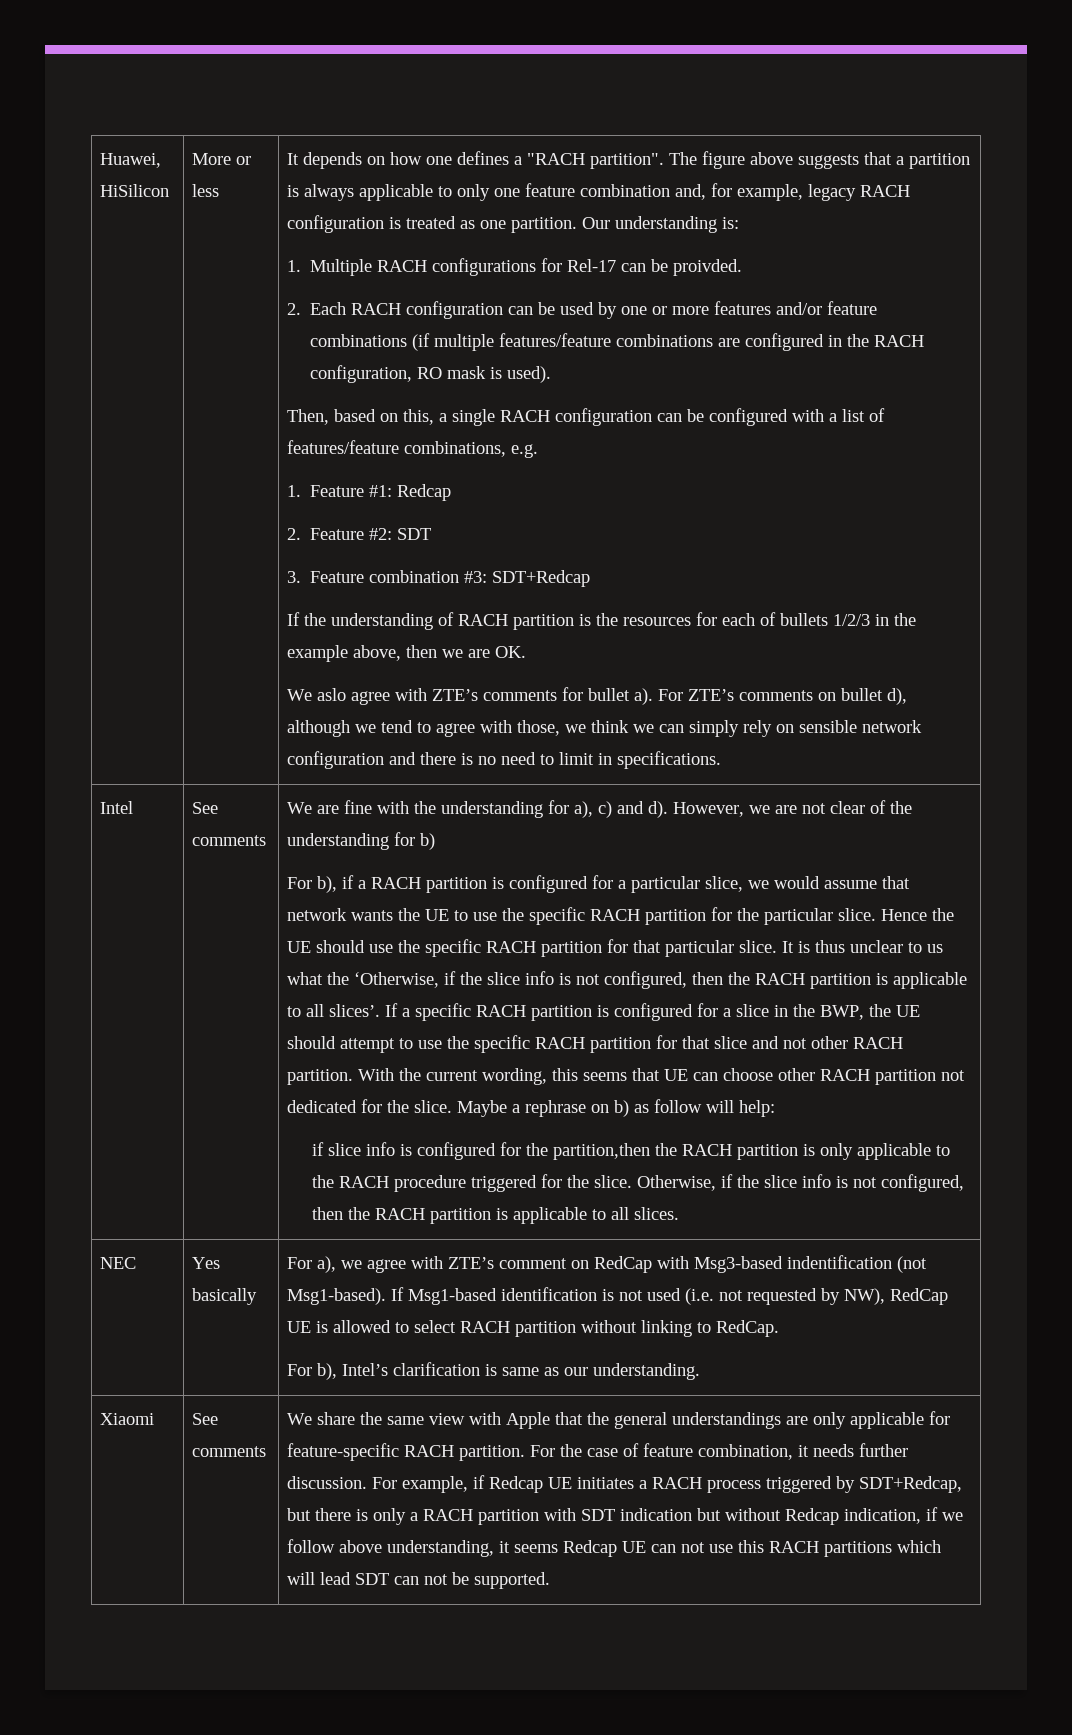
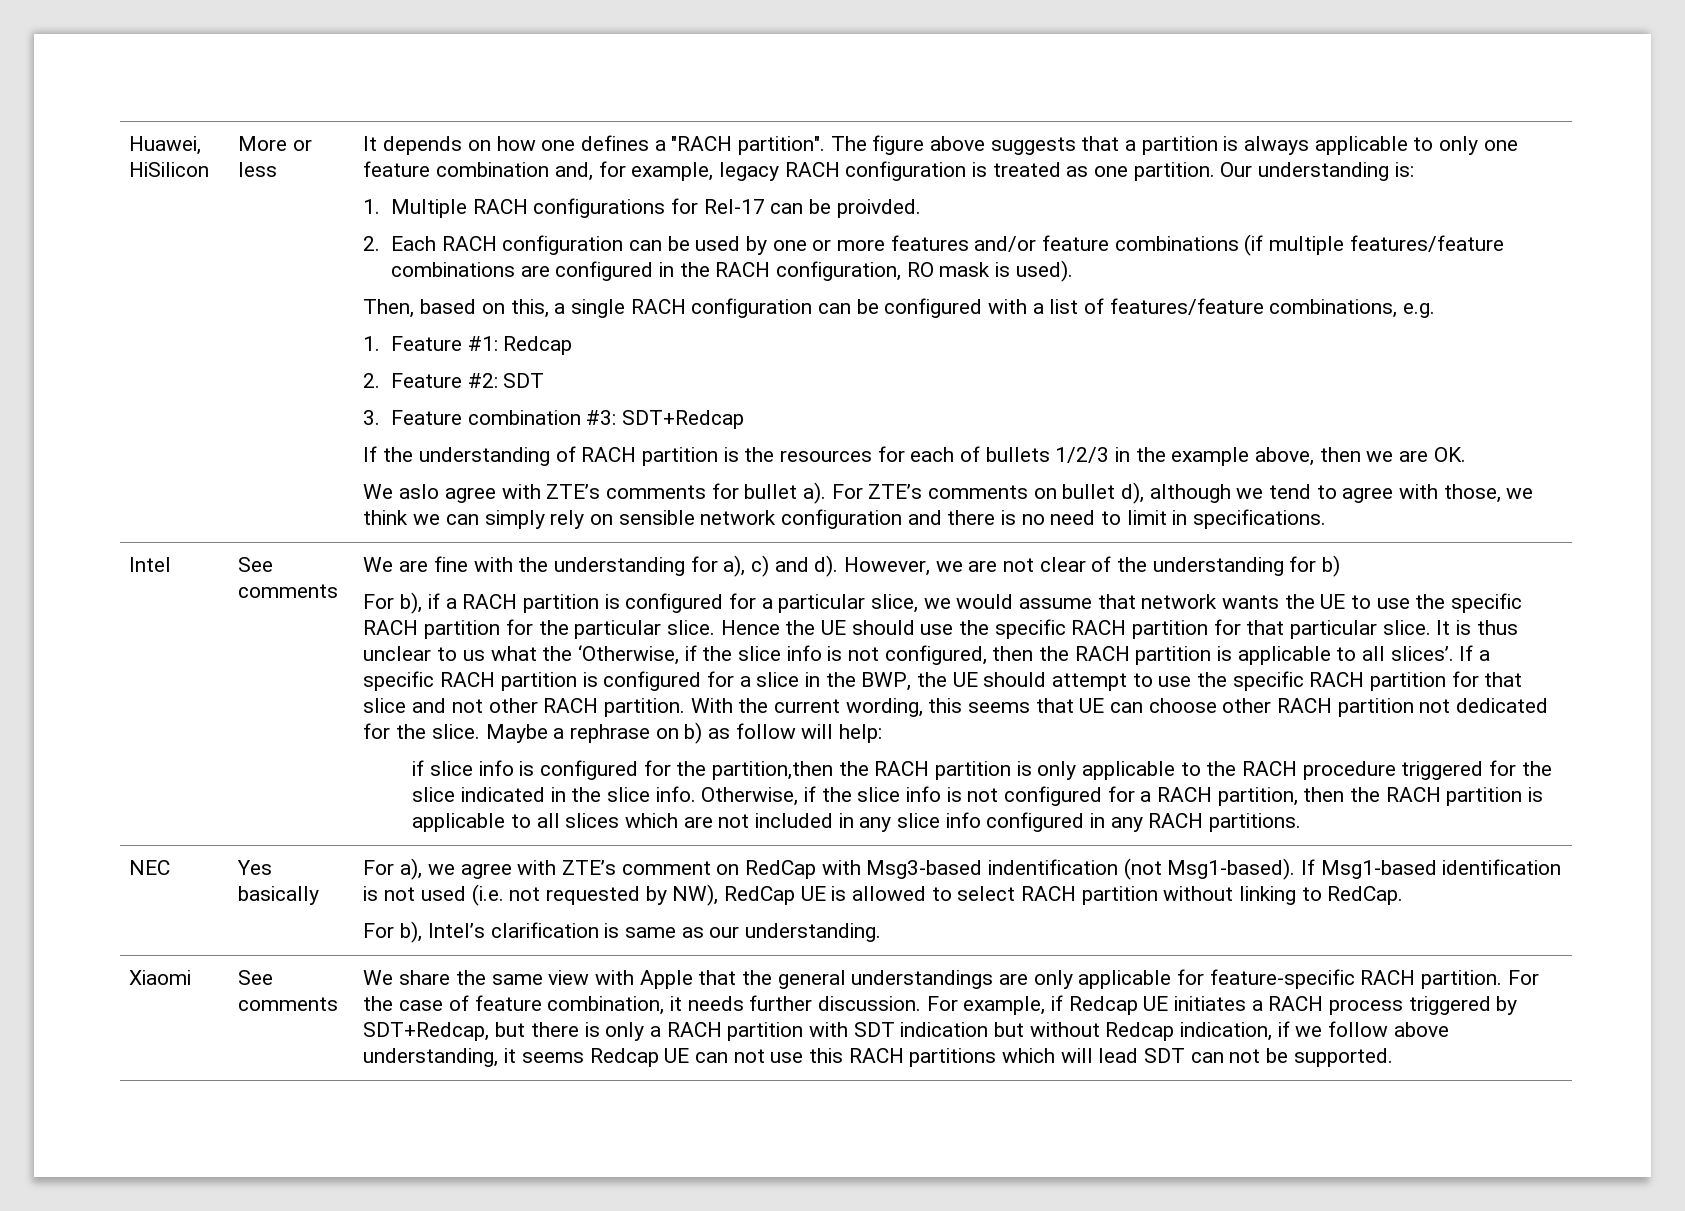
- if slice info is configured for the partition,then the RACH partition is only applicable to the RACH procedure triggered for the slice.
+ if slice info is configured for the partition,then the RACH partition is only applicable to the RACH procedure triggered for the slice indicated in the slice info.
- Otherwise, if the slice info is not configured, then the RACH partition is applicable to all slices.
+ Otherwise, if the slice info is not configured for a RACH partition, then the RACH partition is applicable to all slices which are not included in any slice info configured in any RACH partitions.

